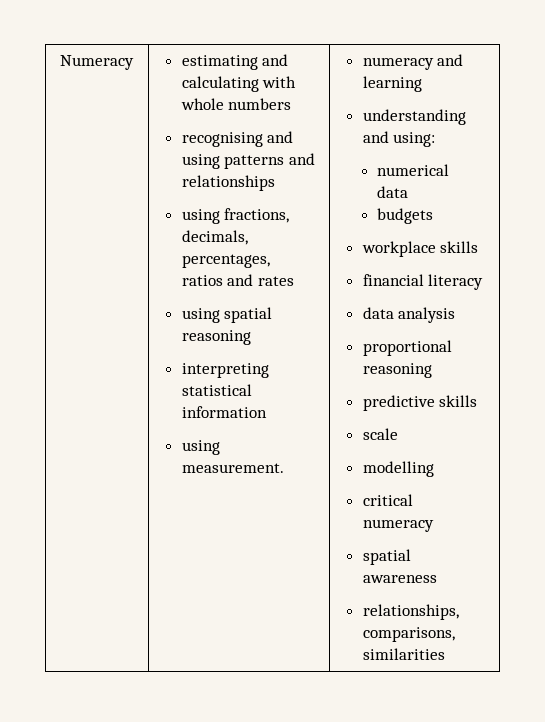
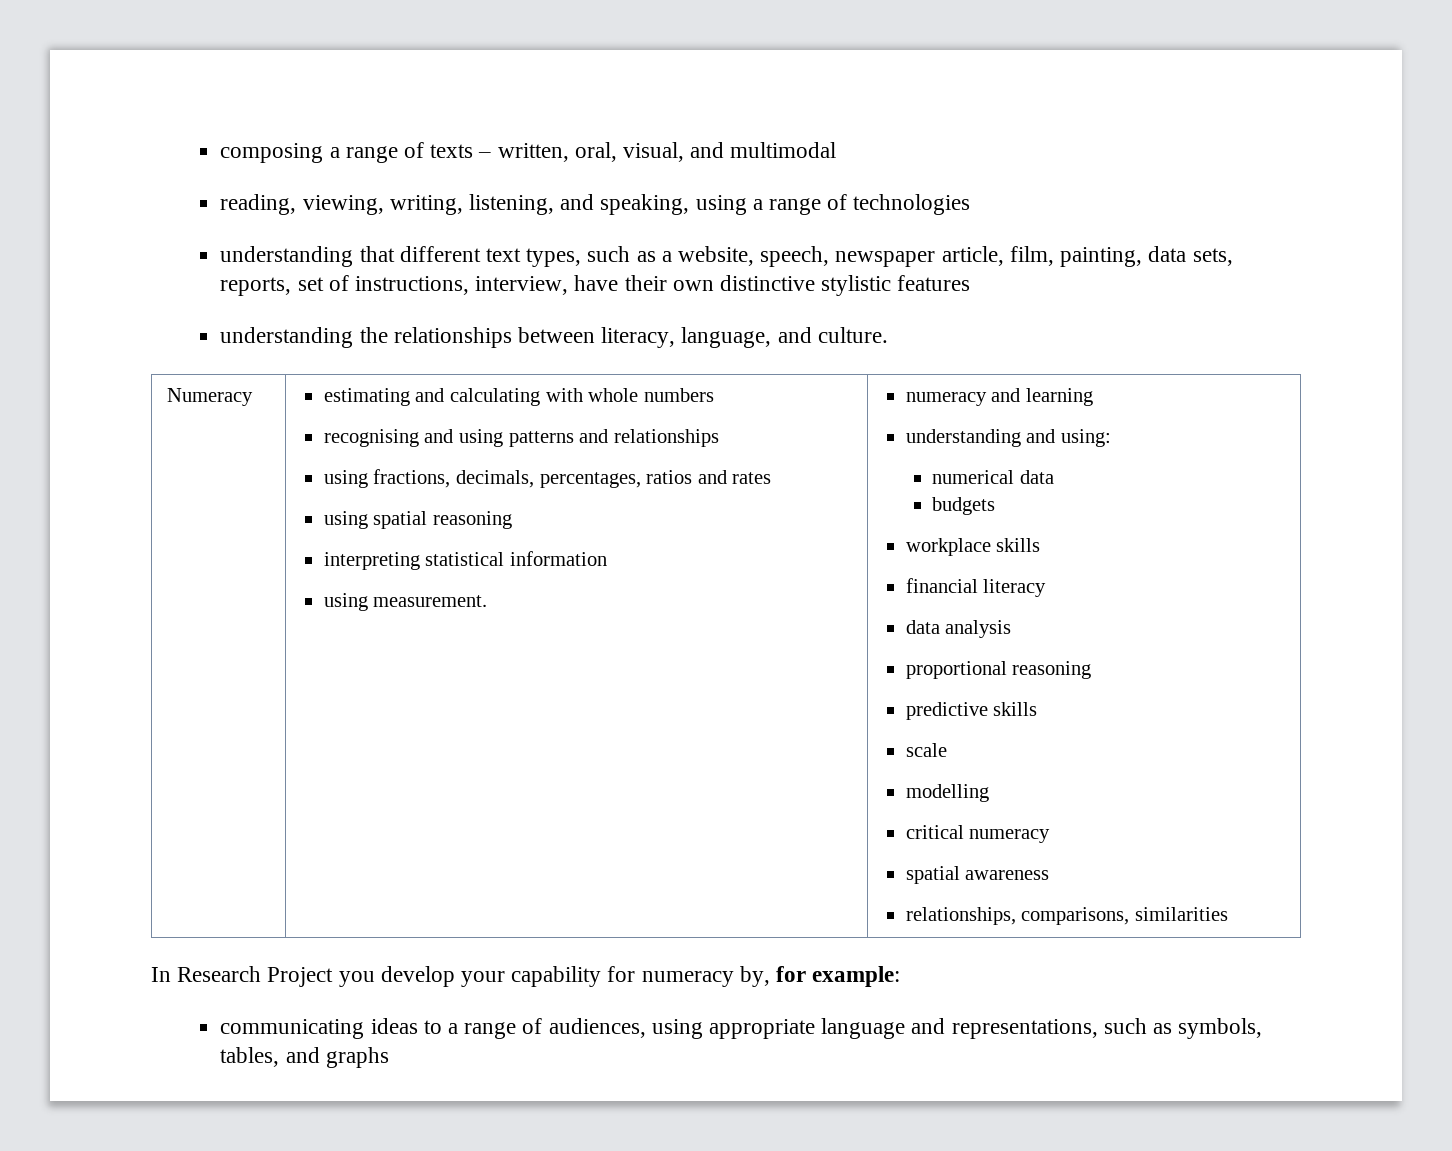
+ composing a range of texts – written, oral, visual, and multimodal
+ reading, viewing, writing, listening, and speaking, using a range of technologies
+ understanding that different text types, such as a website, speech, newspaper article, film, painting, data sets, reports, set of instructions, interview, have their own distinctive stylistic features
+ understanding the relationships between literacy, language, and culture.
+ In Research Project you develop your capability for numeracy by, for example:
+ communicating ideas to a range of audiences, using appropriate language and representations, such as symbols, tables, and graphs

